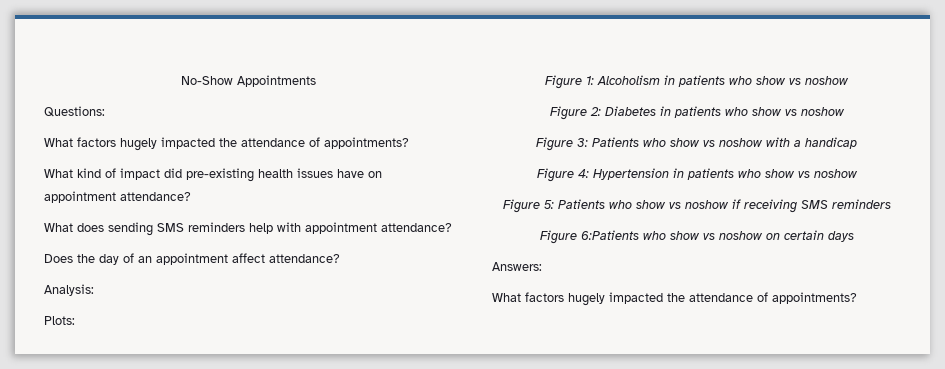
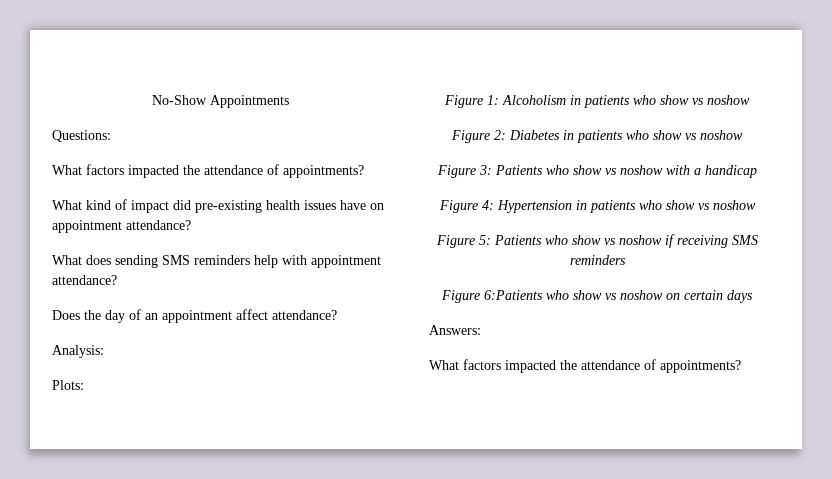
  Questions:
- What factors hugely impacted the attendance of appointments?
+ What factors impacted the attendance of appointments?
  Answers:
- What factors hugely impacted the attendance of appointments?
+ What factors impacted the attendance of appointments?

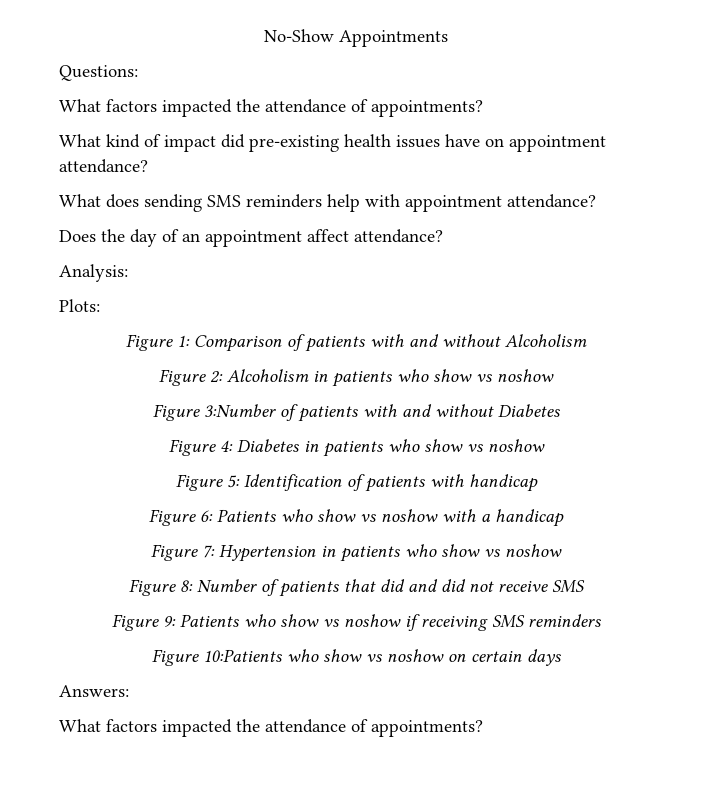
- Figure 1: Alcoholism in patients who show vs noshow
+ Figure 1: Comparison of patients with and without Alcoholism
+ Figure 2: Alcoholism in patients who show vs noshow
- Figure 2: Diabetes in patients who show vs noshow
+ Figure 3:Number of patients with and without Diabetes
+ Figure 4: Diabetes in patients who show vs noshow
- Figure 3: Patients who show vs noshow with a handicap
+ Figure 5: Identification of patients with handicap
+ Figure 6: Patients who show vs noshow with a handicap
- Figure 4: Hypertension in patients who show vs noshow
+ Figure 7: Hypertension in patients who show vs noshow
- Figure 5: Patients who show vs noshow if receiving SMS reminders
+ Figure 8: Number of patients that did and did not receive SMS
+ Figure 9: Patients who show vs noshow if receiving SMS reminders
- Figure 6:Patients who show vs noshow on certain days
+ Figure 10:Patients who show vs noshow on certain days

